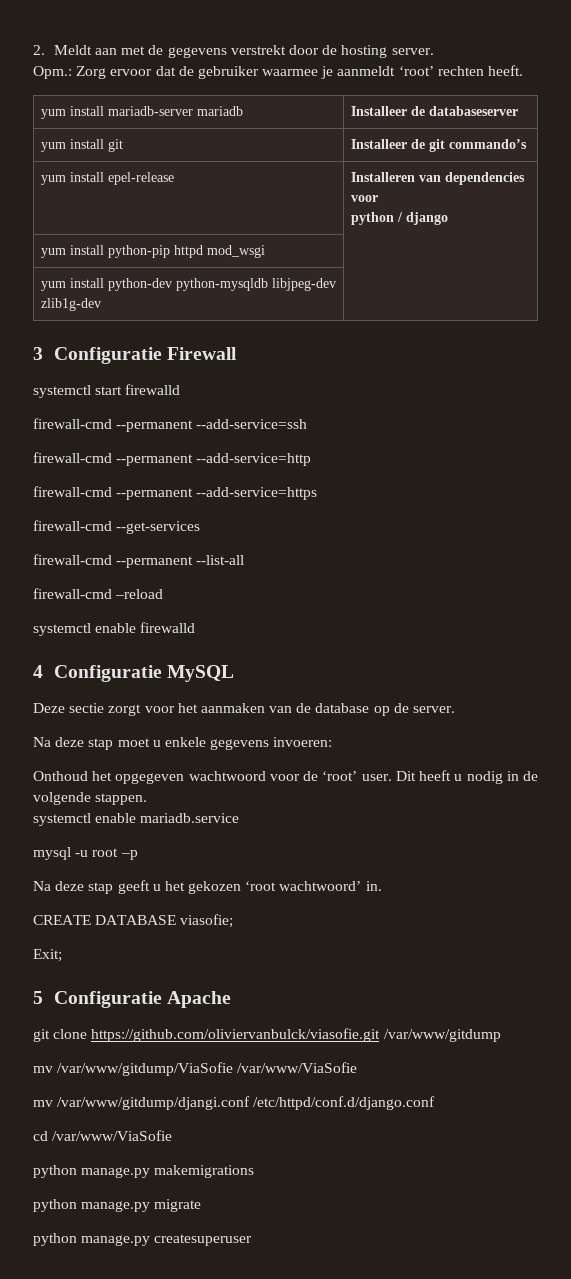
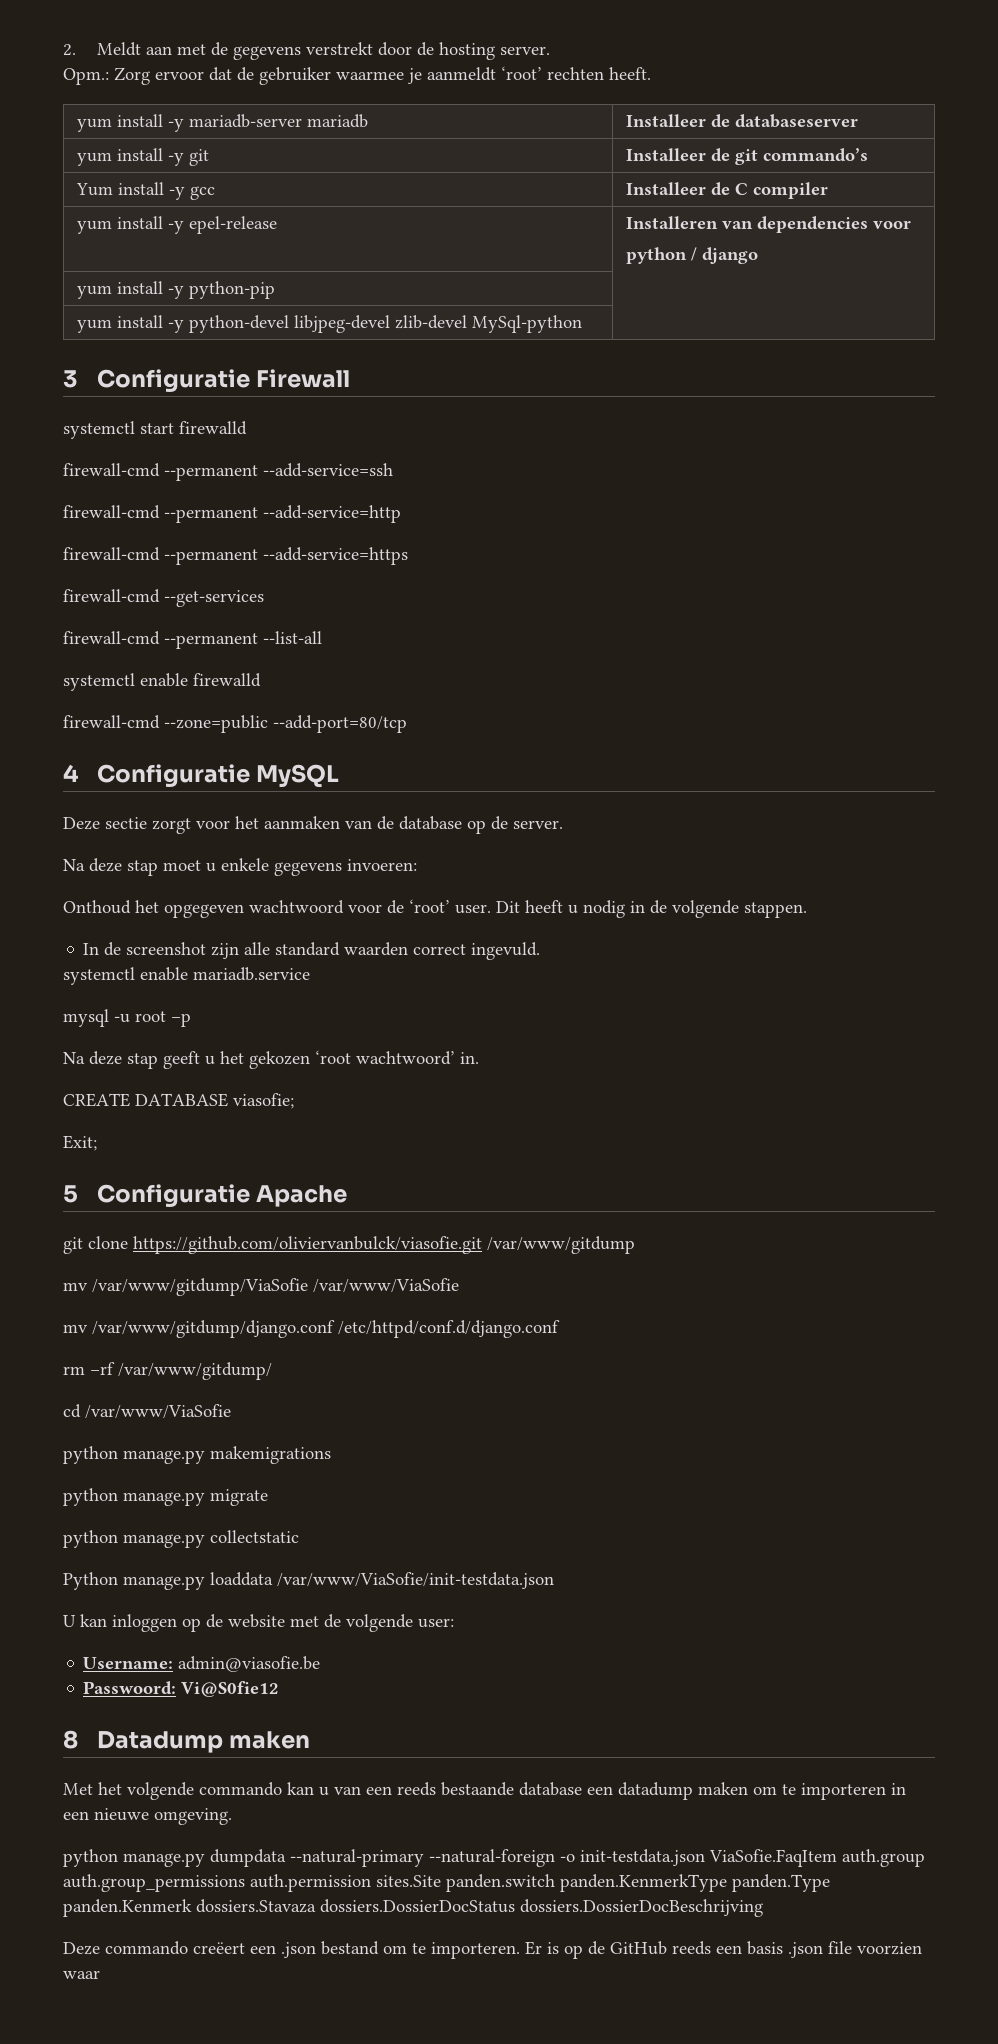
- yum install mariadb-server mariadb | Installeer de databaseserver
+ yum install -y mariadb-server mariadb | Installeer de databaseserver
- yum install git | Installeer de git commando’s
+ yum install -y git | Installeer de git commando’s
- yum install epel-release | Installeren van dependencies voor
+ Yum install -y gcc | Installeer de C compiler
+ yum install -y epel-release | Installeren van dependencies voor
- yum install python-pip httpd mod_wsgi |
- yum install python-dev python-mysqldb libjpeg-dev zlib1g-dev |
+ yum install -y python-pip |
+ yum install -y python-devel libjpeg-devel zlib-devel MySql-python |
- firewall-cmd –reload
+ firewall-cmd --zone=public --add-port=80/tcp
+ In de screenshot zijn alle standard waarden correct ingevuld.
- mv /var/www/gitdump/djangi.conf /etc/httpd/conf.d/django.conf
+ mv /var/www/gitdump/django.conf /etc/httpd/conf.d/django.conf
+ rm –rf /var/www/gitdump/
- python manage.py createsuperuser
+ python manage.py collectstatic
+ Python manage.py loaddata /var/www/ViaSofie/init-testdata.json
+ U kan inloggen op de website met de volgende user:
+ Username: admin@viasofie.be
+ Passwoord: Vi@S0fie12
+ 8 Datadump maken
+ Met het volgende commando kan u van een reeds bestaande database een datadump maken om te importeren in een nieuwe omgeving.
+ python manage.py dumpdata --natural-primary --natural-foreign -o init-testdata.json ViaSofie.FaqItem auth.group auth.group_permissions auth.permission sites.Site panden.switch panden.KenmerkType panden.Type panden.Kenmerk dossiers.Stavaza dossiers.DossierDocStatus dossiers.DossierDocBeschrijving
+ Deze commando creëert een .json bestand om te importeren. Er is op de GitHub reeds een basis .json file voorzien waar

